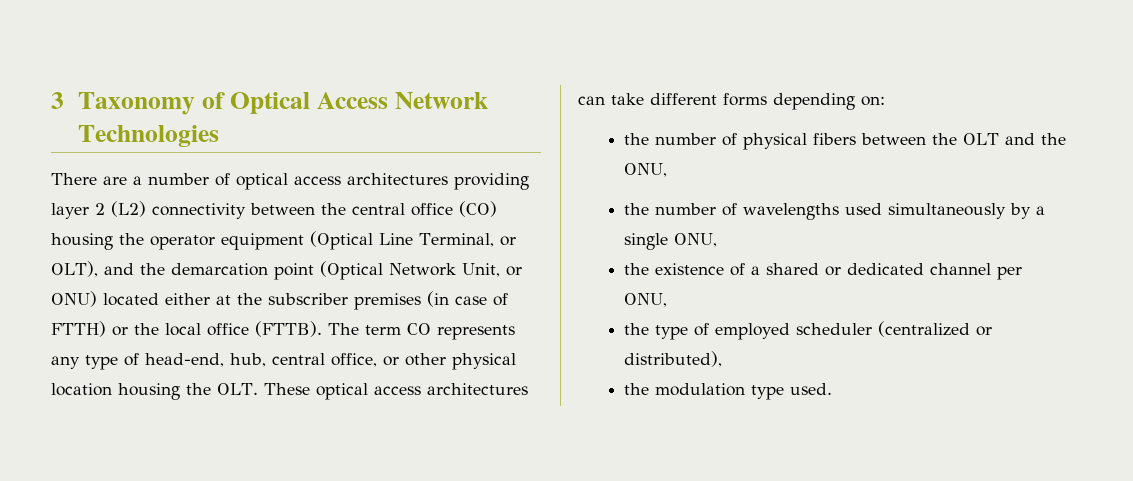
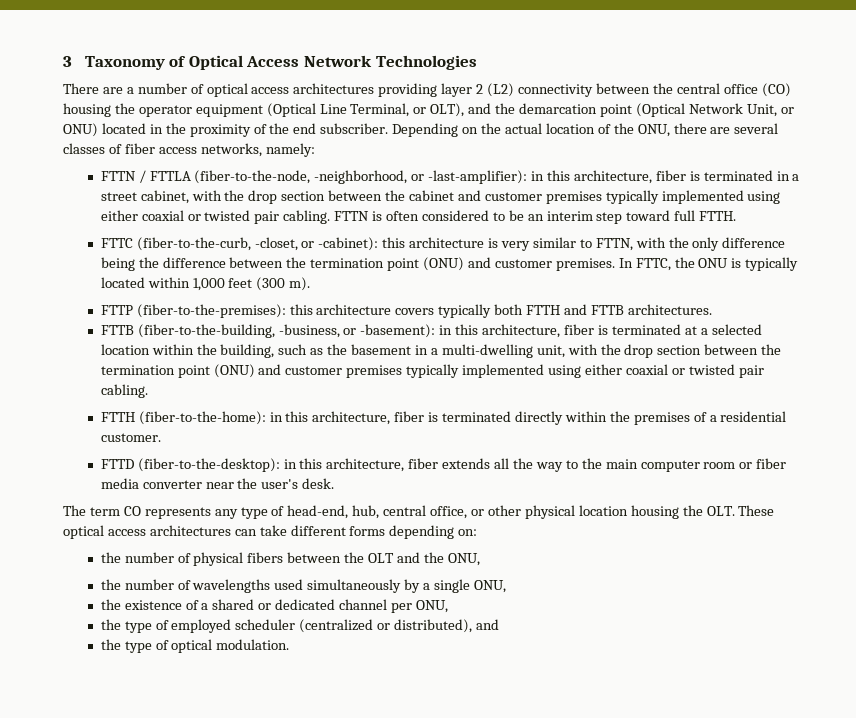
- There are a number of optical access architectures providing layer 2 (L2) connectivity between the central office (CO) housing the operator equipment (Optical Line Terminal, or OLT), and the demarcation point (Optical Network Unit, or ONU) located either at the subscriber premises (in case of FTTH) or the local office (FTTB). The term CO represents any type of head-end, hub, central office, or other physical location housing the OLT. These optical access architectures can take different forms depending on:
+ There are a number of optical access architectures providing layer 2 (L2) connectivity between the central office (CO) housing the operator equipment (Optical Line Terminal, or OLT), and the demarcation point (Optical Network Unit, or ONU) located in the proximity of the end subscriber. Depending on the actual location of the ONU, there are several classes of fiber access networks, namely:
+ FTTN / FTTLA (fiber-to-the-node, -neighborhood, or -last-amplifier): in this architecture, fiber is terminated in a street cabinet, with the drop section between the cabinet and customer premises typically implemented using either coaxial or twisted pair cabling. FTTN is often considered to be an interim step toward full FTTH.
+ FTTC (fiber-to-the-curb, -closet, or -cabinet): this architecture is very similar to FTTN, with the only difference being the difference between the termination point (ONU) and customer premises. In FTTC, the ONU is typically located within 1,000 feet (300 m).
+ FTTP (fiber-to-the-premises): this architecture covers typically both FTTH and FTTB architectures.
+ FTTB (fiber-to-the-building, -business, or -basement): in this architecture, fiber is terminated at a selected location within the building, such as the basement in a multi-dwelling unit, with the drop section between the termination point (ONU) and customer premises typically implemented using either coaxial or twisted pair cabling.
+ FTTH (fiber-to-the-home): in this architecture, fiber is terminated directly within the premises of a residential customer.
+ FTTD (fiber-to-the-desktop): in this architecture, fiber extends all the way to the main computer room or fiber media converter near the user's desk.
+ The term CO represents any type of head-end, hub, central office, or other physical location housing the OLT. These optical access architectures can take different forms depending on:
- the type of employed scheduler (centralized or distributed),
- the modulation type used.
+ the type of employed scheduler (centralized or distributed), and
+ the type of optical modulation.

